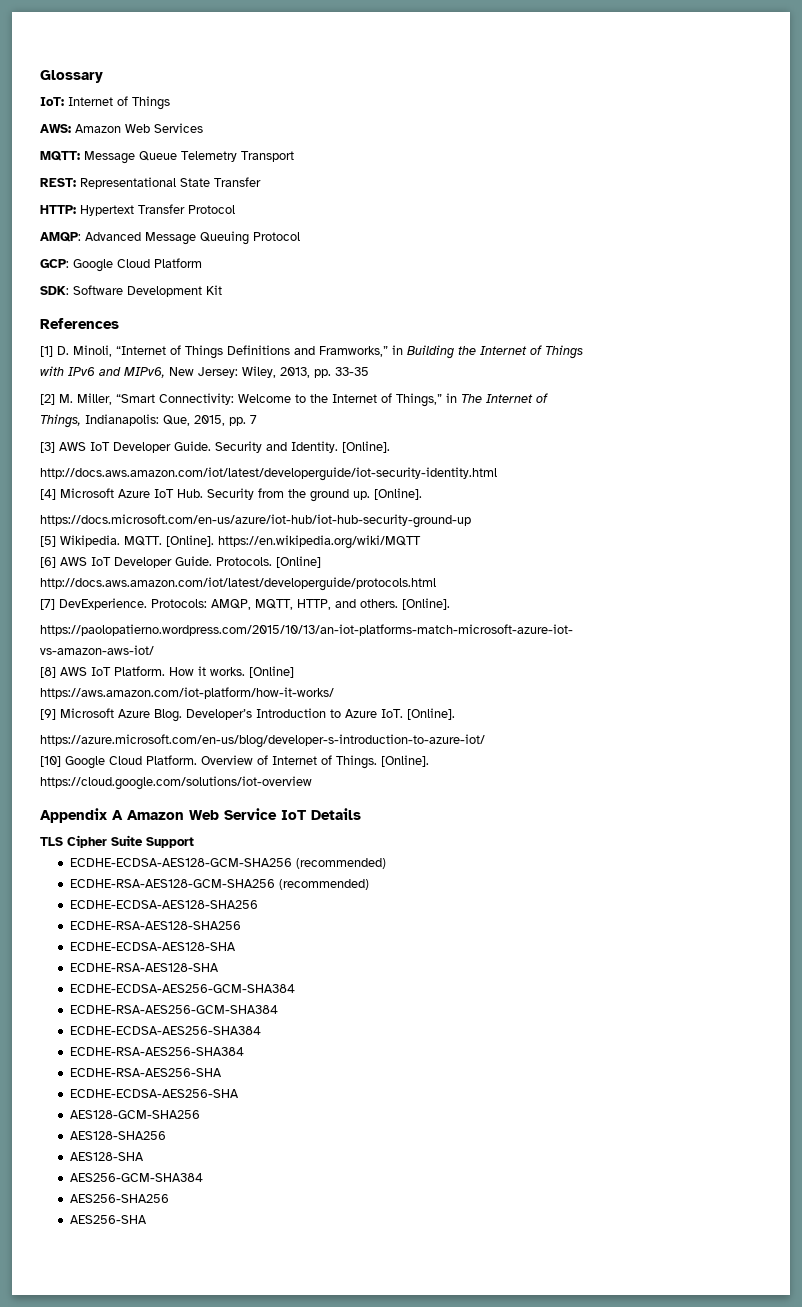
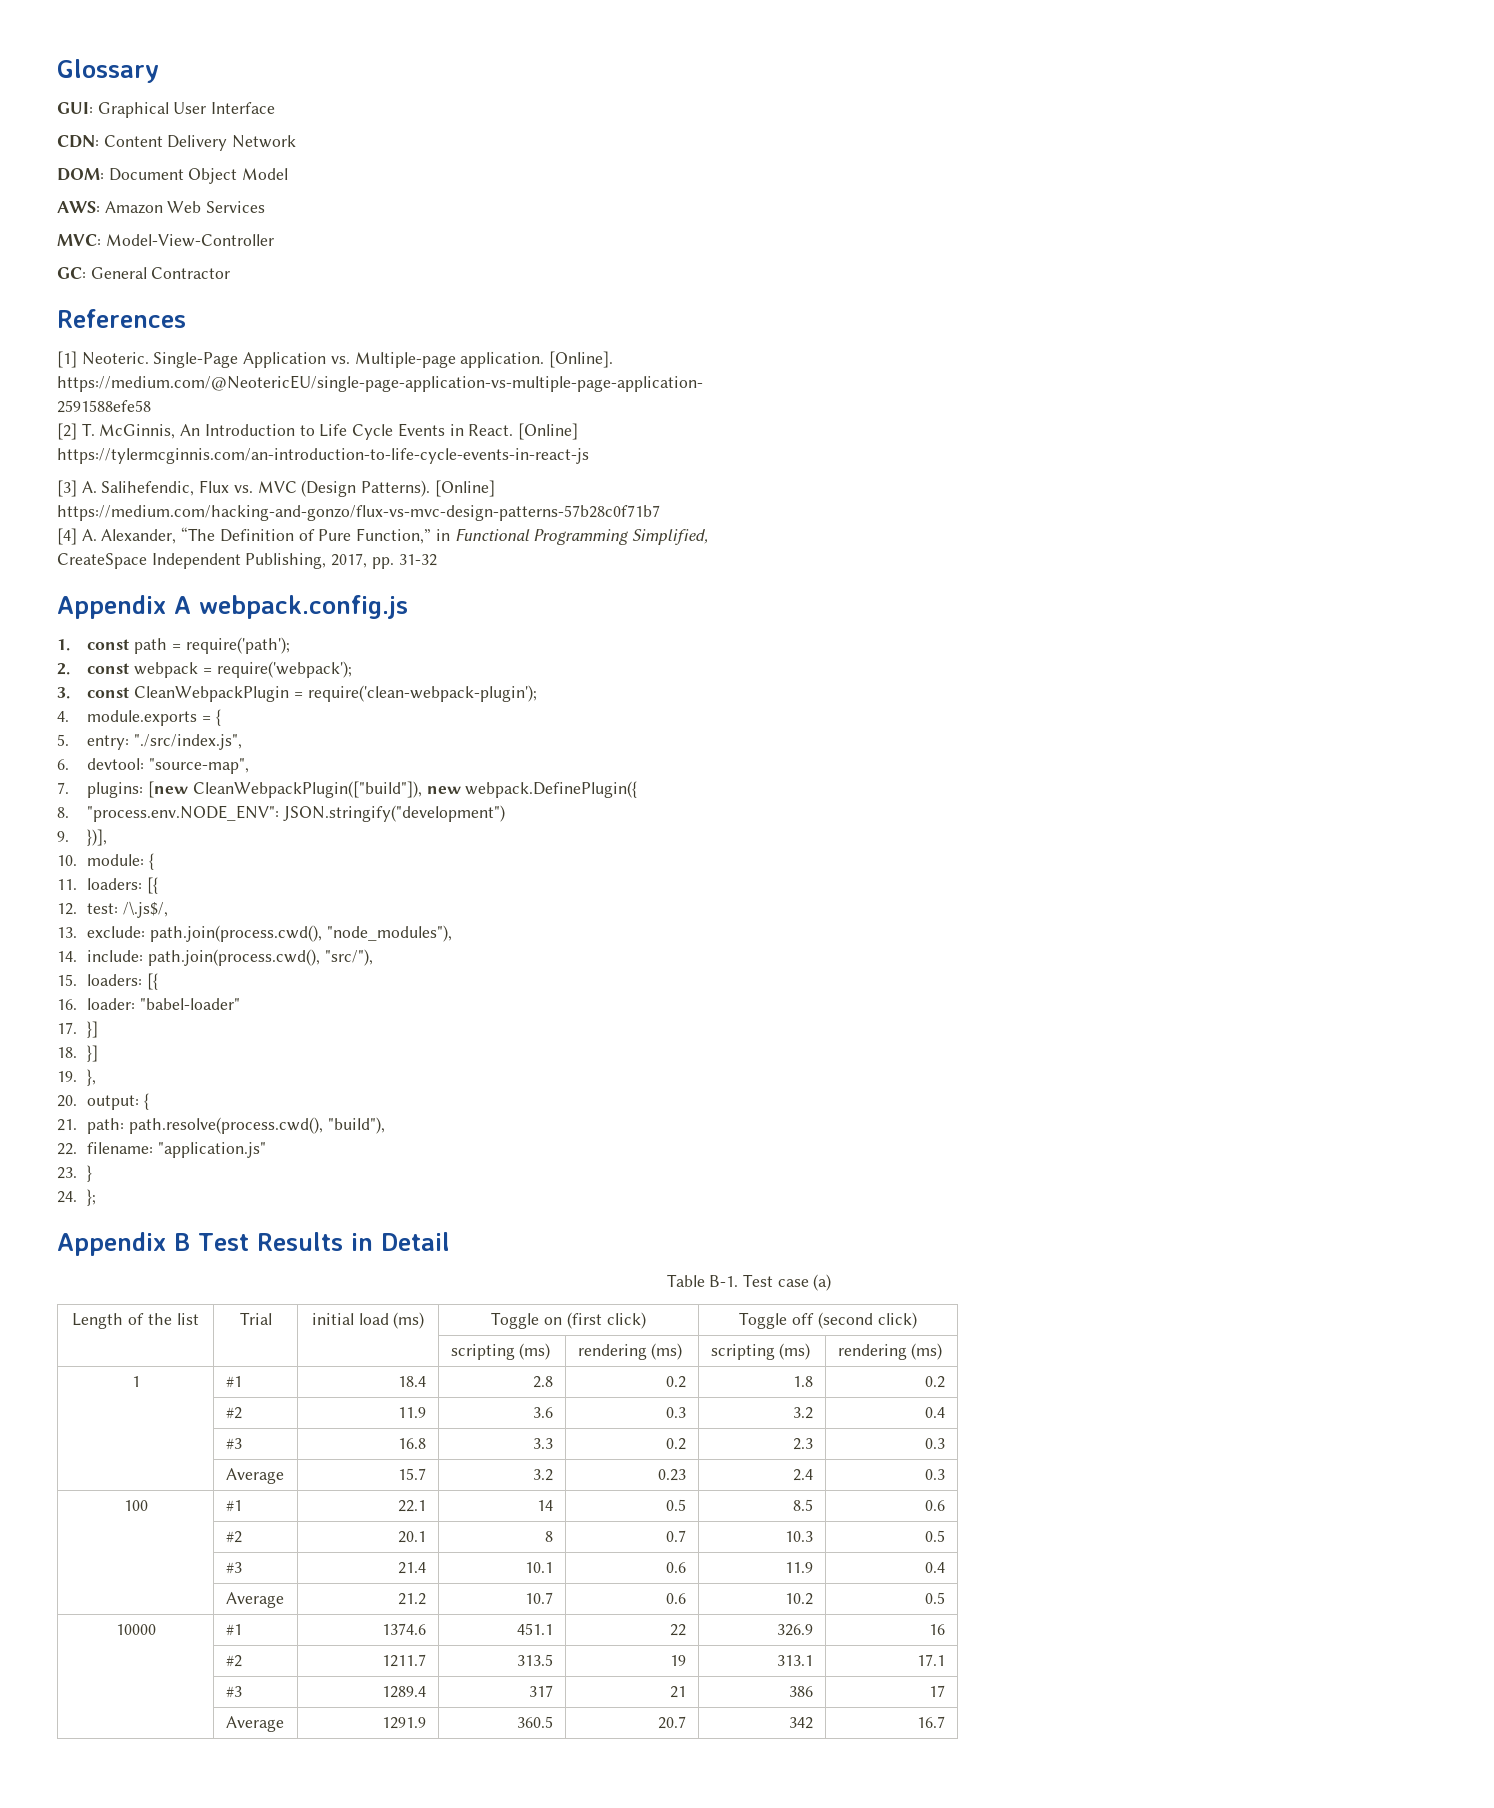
- IoT: Internet of Things
+ GUI: Graphical User Interface
+ CDN: Content Delivery Network
+ DOM: Document Object Model
  AWS: Amazon Web Services
- MQTT: Message Queue Telemetry Transport
- REST: Representational State Transfer
- HTTP: Hypertext Transfer Protocol
- AMQP: Advanced Message Queuing Protocol
- GCP: Google Cloud Platform
- SDK: Software Development Kit
+ MVC: Model-View-Controller
+ GC: General Contractor
  References
- [1] D. Minoli, “Internet of Things Definitions and Framworks,” in Building the Internet of Things
- with IPv6 and MIPv6, New Jersey: Wiley, 2013, pp. 33-35
- [2] M. Miller, “Smart Connectivity: Welcome to the Internet of Things,” in The Internet of
- Things, Indianapolis: Que, 2015, pp. 7
- [3] AWS IoT Developer Guide. Security and Identity. [Online].
- http://docs.aws.amazon.com/iot/latest/developerguide/iot-security-identity.html
- [4] Microsoft Azure IoT Hub. Security from the ground up. [Online].
- https://docs.microsoft.com/en-us/azure/iot-hub/iot-hub-security-ground-up
- [5] Wikipedia. MQTT. [Online]. https://en.wikipedia.org/wiki/MQTT
- [6] AWS IoT Developer Guide. Protocols. [Online]
- http://docs.aws.amazon.com/iot/latest/developerguide/protocols.html
- [7] DevExperience. Protocols: AMQP, MQTT, HTTP, and others. [Online].
- https://paolopatierno.wordpress.com/2015/10/13/an-iot-platforms-match-microsoft-azure-iot-
- vs-amazon-aws-iot/
- [8] AWS IoT Platform. How it works. [Online]
- https://aws.amazon.com/iot-platform/how-it-works/
- [9] Microsoft Azure Blog. Developer’s Introduction to Azure IoT. [Online].
- https://azure.microsoft.com/en-us/blog/developer-s-introduction-to-azure-iot/
- [10] Google Cloud Platform. Overview of Internet of Things. [Online].
- https://cloud.google.com/solutions/iot-overview
- Appendix A Amazon Web Service IoT Details
- TLS Cipher Suite Support
- ECDHE-ECDSA-AES128-GCM-SHA256 (recommended)
- ECDHE-RSA-AES128-GCM-SHA256 (recommended)
- ECDHE-ECDSA-AES128-SHA256
- ECDHE-RSA-AES128-SHA256
- ECDHE-ECDSA-AES128-SHA
- ECDHE-RSA-AES128-SHA
- ECDHE-ECDSA-AES256-GCM-SHA384
- ECDHE-RSA-AES256-GCM-SHA384
- ECDHE-ECDSA-AES256-SHA384
- ECDHE-RSA-AES256-SHA384
- ECDHE-RSA-AES256-SHA
- ECDHE-ECDSA-AES256-SHA
- AES128-GCM-SHA256
- AES128-SHA256
- AES128-SHA
- AES256-GCM-SHA384
- AES256-SHA256
- AES256-SHA
+ [1] Neoteric. Single-Page Application vs. Multiple-page application. [Online].
+ https://medium.com/@NeotericEU/single-page-application-vs-multiple-page-application-
+ 2591588efe58
+ [2] T. McGinnis, An Introduction to Life Cycle Events in React. [Online]
+ https://tylermcginnis.com/an-introduction-to-life-cycle-events-in-react-js
+ [3] A. Salihefendic, Flux vs. MVC (Design Patterns). [Online]
+ https://medium.com/hacking-and-gonzo/flux-vs-mvc-design-patterns-57b28c0f71b7
+ [4] A. Alexander, “The Definition of Pure Function,” in Functional Programming Simplified,
+ CreateSpace Independent Publishing, 2017, pp. 31-32
+ Appendix A webpack.config.js
+ 1. const path = require('path');
+ 2. const webpack = require('webpack');
+ 3. const CleanWebpackPlugin = require('clean-webpack-plugin');
+ 4. module.exports = {
+ 5. entry: "./src/index.js",
+ 6. devtool: "source-map",
+ 7. plugins: [new CleanWebpackPlugin(["build"]), new webpack.DefinePlugin({
+ 8. "process.env.NODE_ENV": JSON.stringify("development")
+ 9. })],
+ 10. module: {
+ 11. loaders: [{
+ 12. test: /\.js$/,
+ 13. exclude: path.join(process.cwd(), "node_modules"),
+ 14. include: path.join(process.cwd(), "src/"),
+ 15. loaders: [{
+ 16. loader: "babel-loader"
+ 17. }]
+ 18. }]
+ 19. },
+ 20. output: {
+ 21. path: path.resolve(process.cwd(), "build"),
+ 22. filename: "application.js"
+ 23. }
+ 24. };
+ Appendix B Test Results in Detail
+ Table B-1. Test case (a)
+ Length of the list | Trial | initial load (ms) | Toggle on (first click) | Toggle off (second click)
+ | | | scripting (ms) | rendering (ms) | scripting (ms) | rendering (ms)
+ 1 | #1 | 18.4 | 2.8 | 0.2 | 1.8 | 0.2
+ | #2 | 11.9 | 3.6 | 0.3 | 3.2 | 0.4
+ | #3 | 16.8 | 3.3 | 0.2 | 2.3 | 0.3
+ | Average | 15.7 | 3.2 | 0.23 | 2.4 | 0.3
+ 100 | #1 | 22.1 | 14 | 0.5 | 8.5 | 0.6
+ | #2 | 20.1 | 8 | 0.7 | 10.3 | 0.5
+ | #3 | 21.4 | 10.1 | 0.6 | 11.9 | 0.4
+ | Average | 21.2 | 10.7 | 0.6 | 10.2 | 0.5
+ 10000 | #1 | 1374.6 | 451.1 | 22 | 326.9 | 16
+ | #2 | 1211.7 | 313.5 | 19 | 313.1 | 17.1
+ | #3 | 1289.4 | 317 | 21 | 386 | 17
+ | Average | 1291.9 | 360.5 | 20.7 | 342 | 16.7

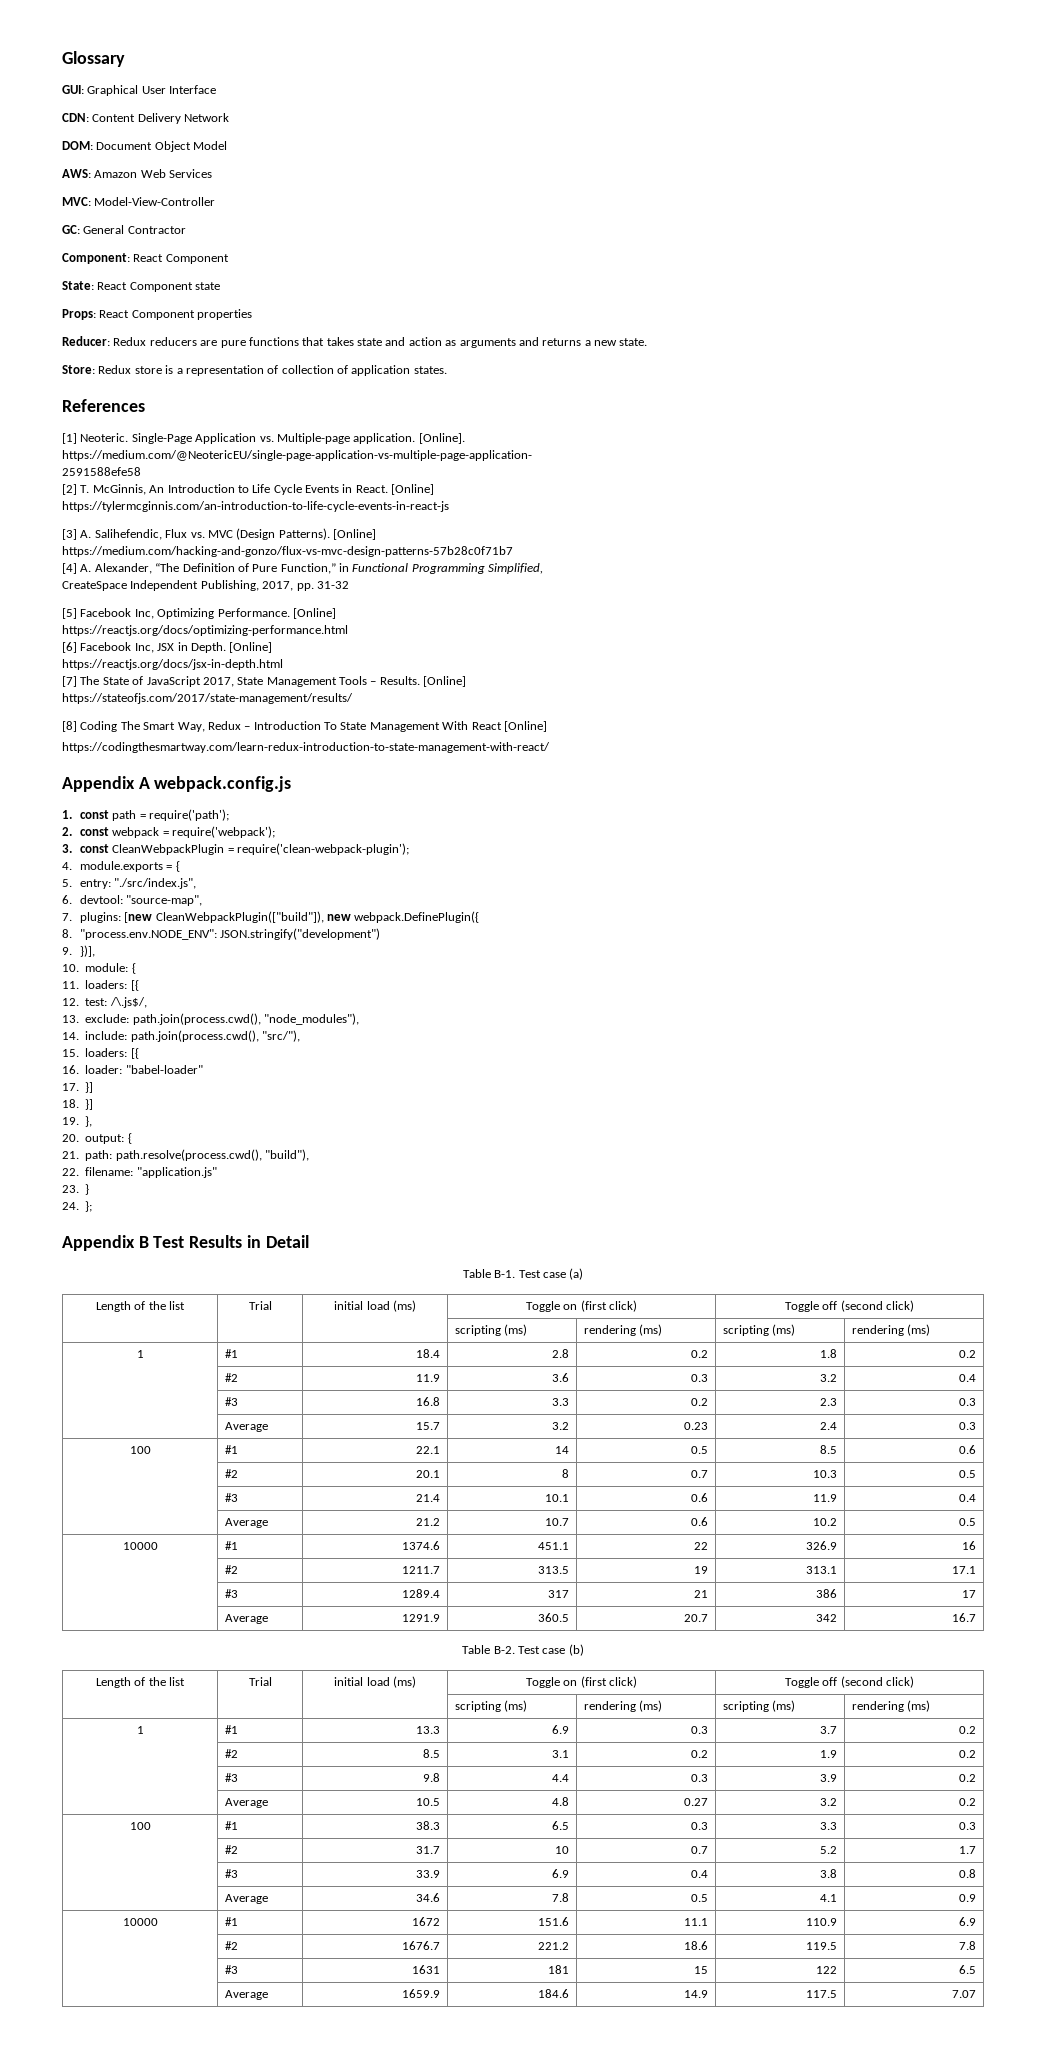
+ Component: React Component
+ State: React Component state
+ Props: React Component properties
+ Reducer: Redux reducers are pure functions that takes state and action as arguments and returns a new state.
+ Store: Redux store is a representation of collection of application states.
+ [5] Facebook Inc, Optimizing Performance. [Online]
+ https://reactjs.org/docs/optimizing-performance.html
+ [6] Facebook Inc, JSX in Depth. [Online]
+ https://reactjs.org/docs/jsx-in-depth.html
+ [7] The State of JavaScript 2017, State Management Tools – Results. [Online]
+ https://stateofjs.com/2017/state-management/results/
+ [8] Coding The Smart Way, Redux – Introduction To State Management With React [Online]
+ https://codingthesmartway.com/learn-redux-introduction-to-state-management-with-react/
+ Table B-2. Test case (b)
+ Length of the list | Trial | initial load (ms) | Toggle on (first click) | Toggle off (second click)
+ | | | scripting (ms) | rendering (ms) | scripting (ms) | rendering (ms)
+ 1 | #1 | 13.3 | 6.9 | 0.3 | 3.7 | 0.2
+ | #2 | 8.5 | 3.1 | 0.2 | 1.9 | 0.2
+ | #3 | 9.8 | 4.4 | 0.3 | 3.9 | 0.2
+ | Average | 10.5 | 4.8 | 0.27 | 3.2 | 0.2
+ 100 | #1 | 38.3 | 6.5 | 0.3 | 3.3 | 0.3
+ | #2 | 31.7 | 10 | 0.7 | 5.2 | 1.7
+ | #3 | 33.9 | 6.9 | 0.4 | 3.8 | 0.8
+ | Average | 34.6 | 7.8 | 0.5 | 4.1 | 0.9
+ 10000 | #1 | 1672 | 151.6 | 11.1 | 110.9 | 6.9
+ | #2 | 1676.7 | 221.2 | 18.6 | 119.5 | 7.8
+ | #3 | 1631 | 181 | 15 | 122 | 6.5
+ | Average | 1659.9 | 184.6 | 14.9 | 117.5 | 7.07

